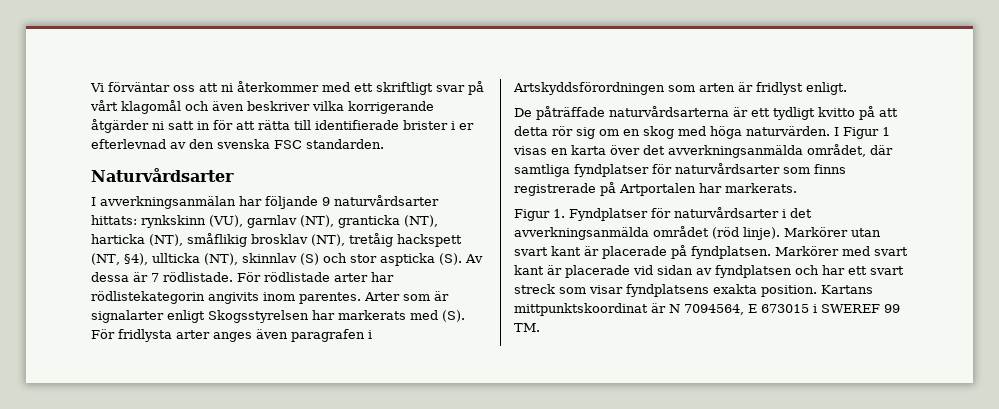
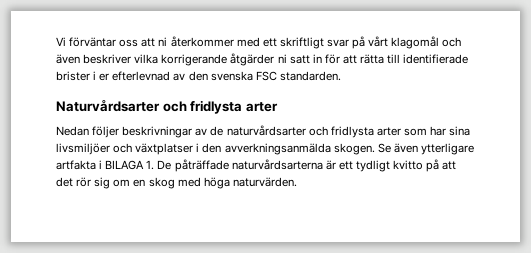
- Naturvårdsarter
- I avverkningsanmälan har följande 9 naturvårdsarter hittats: rynkskinn (VU), garnlav (NT), granticka (NT), harticka (NT), småflikig brosklav (NT), tretåig hackspett (NT, §4), ullticka (NT), skinnlav (S) och stor aspticka (S). Av dessa är 7 rödlistade. För rödlistade arter har rödlistekategorin angivits inom parentes. Arter som är signalarter enligt Skogsstyrelsen har markerats med (S). För fridlysta arter anges även paragrafen i Artskyddsförordningen som arten är fridlyst enligt.
- De påträffade naturvårdsarterna är ett tydligt kvitto på att detta rör sig om en skog med höga naturvärden. I Figur 1 visas en karta över det avverkningsanmälda området, där samtliga fyndplatser för naturvårdsarter som finns registrerade på Artportalen har markerats.
- Figur 1. Fyndplatser för naturvårdsarter i det avverkningsanmälda området (röd linje). Markörer utan svart kant är placerade på fyndplatsen. Markörer med svart kant är placerade vid sidan av fyndplatsen och har ett svart streck som visar fyndplatsens exakta position. Kartans mittpunktskoordinat är N 7094564, E 673015 i SWEREF 99 TM.
+ Naturvårdsarter och fridlysta arter
+ Nedan följer beskrivningar av de naturvårdsarter och fridlysta arter som har sina livsmiljöer och växtplatser i den avverkningsanmälda skogen. Se även ytterligare artfakta i BILAGA 1. De påträffade naturvårdsarterna är ett tydligt kvitto på att det rör sig om en skog med höga naturvärden.

